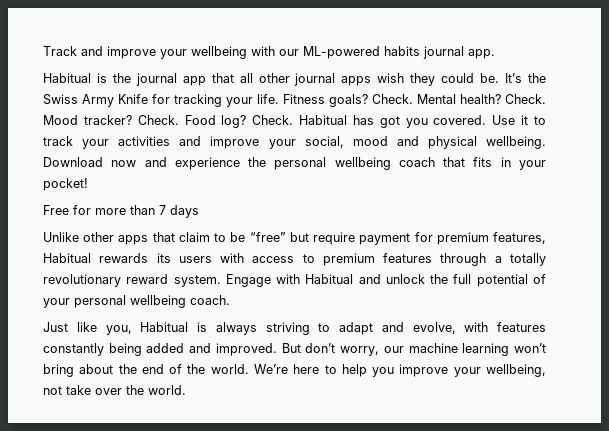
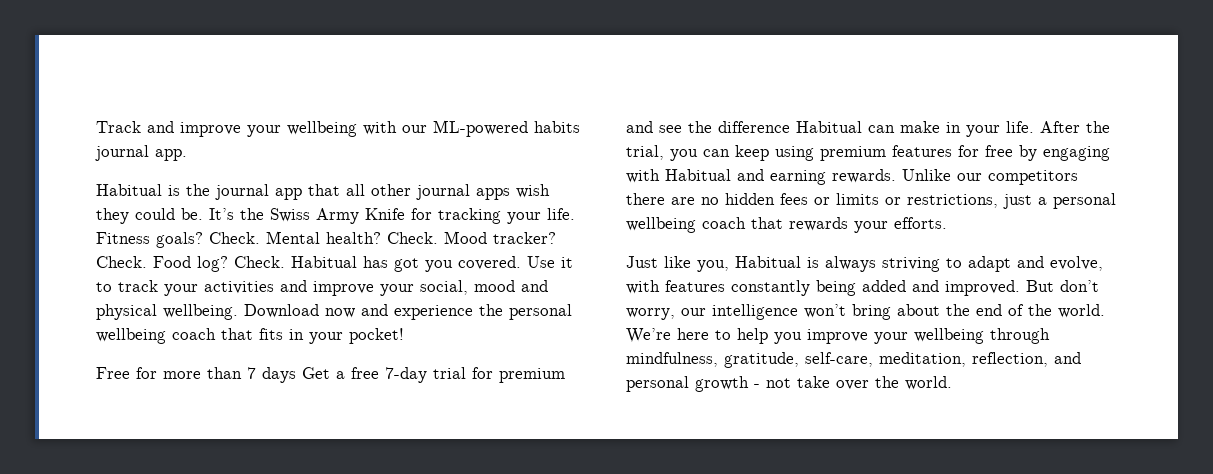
- Free for more than 7 days
- Unlike other apps that claim to be “free” but require payment for premium features, Habitual rewards its users with access to premium features through a totally revolutionary reward system. Engage with Habitual and unlock the full potential of your personal wellbeing coach.
+ Free for more than 7 days Get a free 7-day trial for premium and see the difference Habitual can make in your life. After the trial, you can keep using premium features for free by engaging with Habitual and earning rewards. Unlike our competitors there are no hidden fees or limits or restrictions, just a personal wellbeing coach that rewards your efforts.
- But don’t worry, our machine learning won’t bring about the end of the world.
+ But don’t worry, our intelligence won’t bring about the end of the world.
- We’re here to help you improve your wellbeing, not take over the world.
+ We’re here to help you improve your wellbeing through mindfulness, gratitude, self-care, meditation, reflection, and personal growth - not take over the world.

